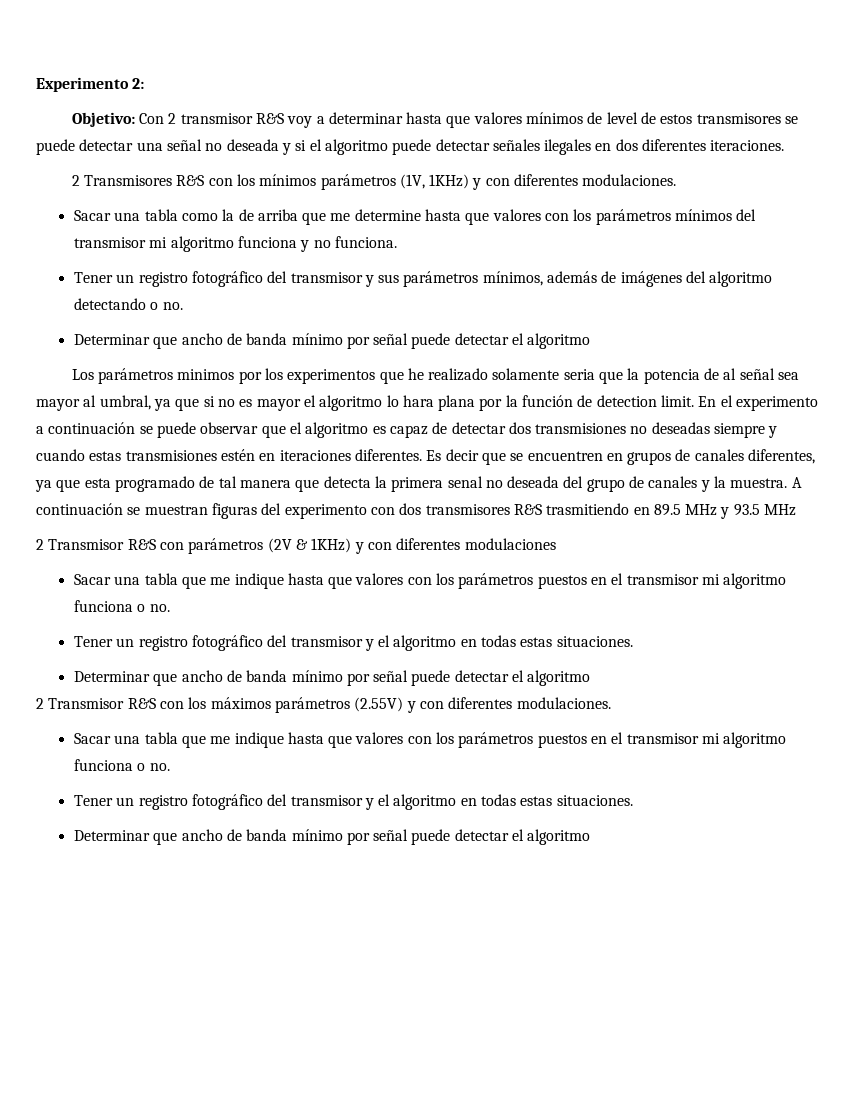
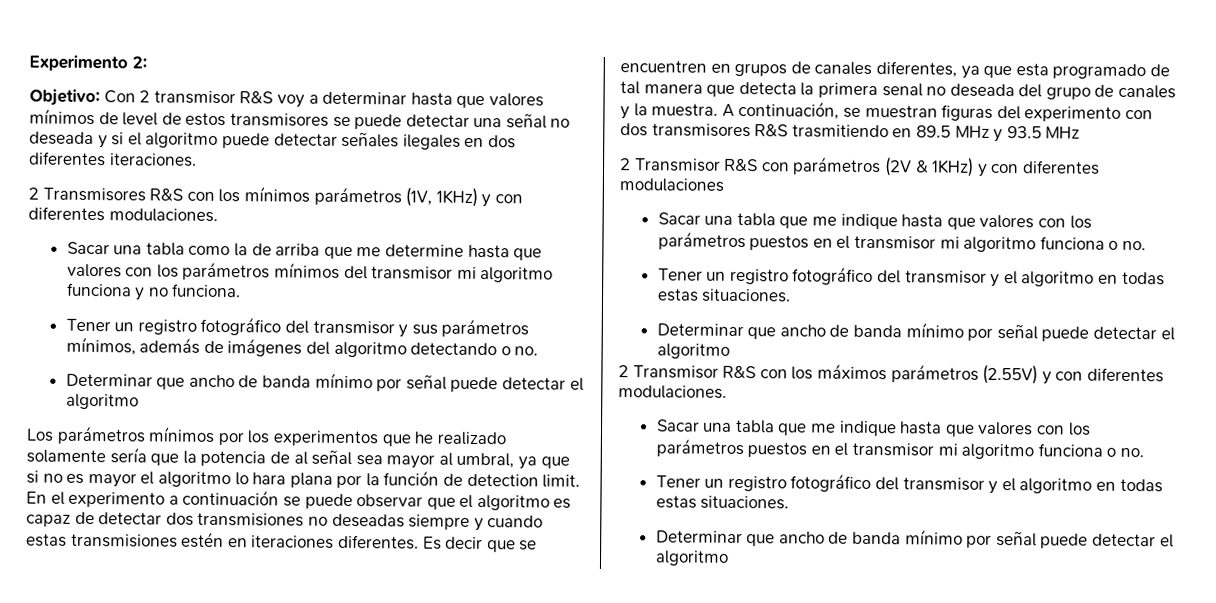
- Los parámetros minimos por los experimentos que he realizado solamente seria que la potencia de al señal sea mayor al umbral, ya que si no es mayor el algoritmo lo hara plana por la función de detection limit.
+ Los parámetros mínimos por los experimentos que he realizado solamente sería que la potencia de al señal sea mayor al umbral, ya que si no es mayor el algoritmo lo hara plana por la función de detection limit.
- A continuación se muestran figuras del experimento con dos transmisores R&S trasmitiendo en 89.5 MHz y 93.5 MHz
+ A continuación, se muestran figuras del experimento con dos transmisores R&S trasmitiendo en 89.5 MHz y 93.5 MHz

